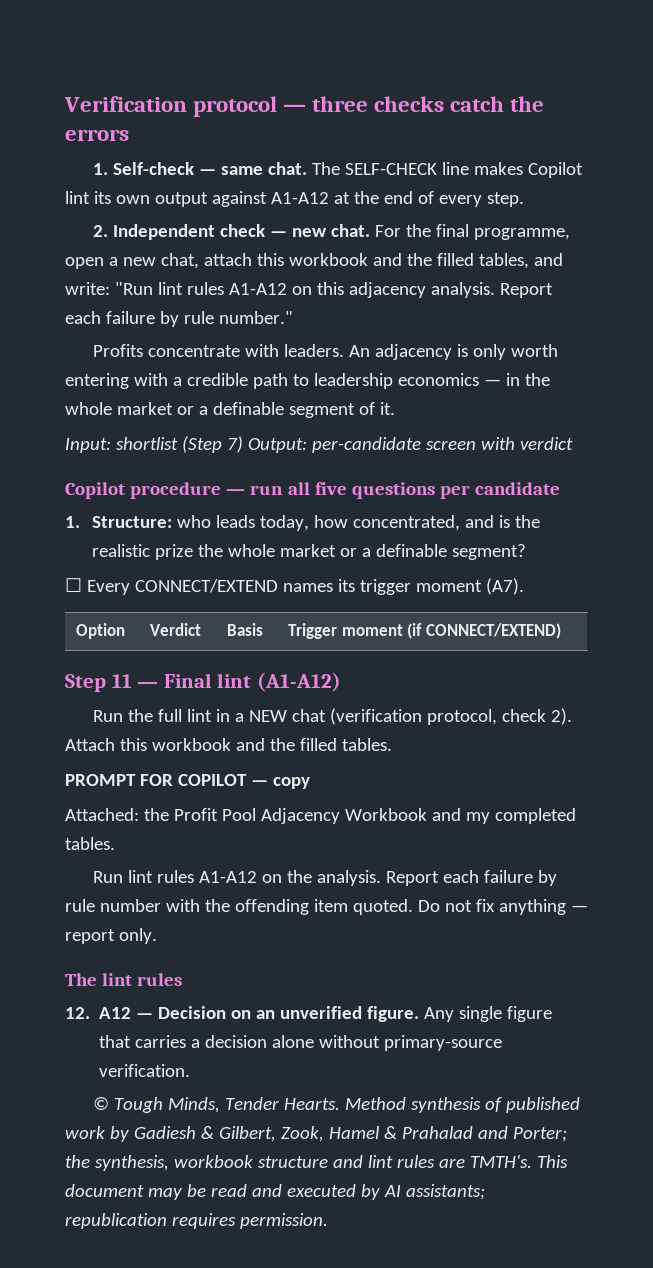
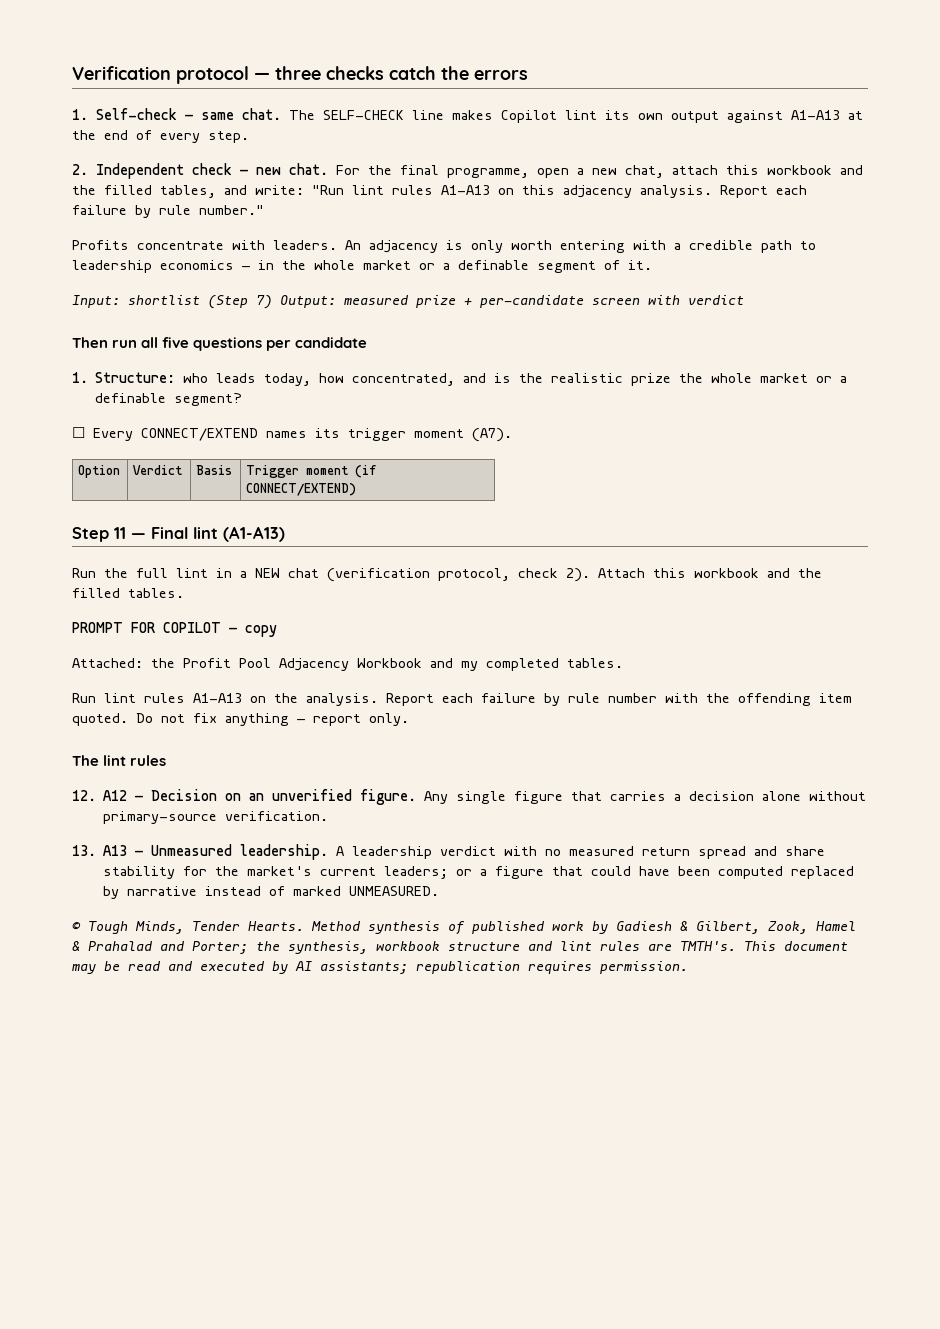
- The SELF-CHECK line makes Copilot lint its own output against A1-A12 at the end of every step.
+ The SELF-CHECK line makes Copilot lint its own output against A1-A13 at the end of every step.
- For the final programme, open a new chat, attach this workbook and the filled tables, and write: "Run lint rules A1-A12 on this adjacency analysis.
+ For the final programme, open a new chat, attach this workbook and the filled tables, and write: "Run lint rules A1-A13 on this adjacency analysis.
- Input: shortlist (Step 7) Output: per-candidate screen with verdict
+ Input: shortlist (Step 7) Output: measured prize + per-candidate screen with verdict
- Copilot procedure — run all five questions per candidate
+ Then run all five questions per candidate
- Step 11 — Final lint (A1-A12)
+ Step 11 — Final lint (A1-A13)
- Run lint rules A1-A12 on the analysis.
+ Run lint rules A1-A13 on the analysis.
+ 13. A13 — Unmeasured leadership. A leadership verdict with no measured return spread and share stability for the market's current leaders; or a figure that could have been computed replaced by narrative instead of marked UNMEASURED.

